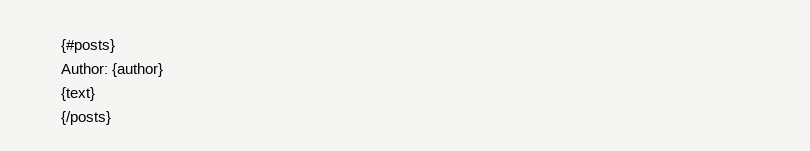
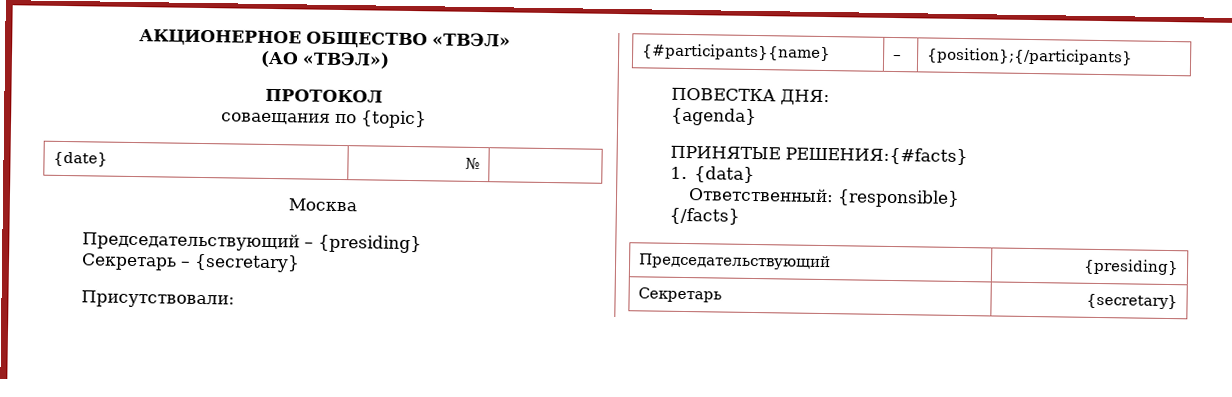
- {#posts}
- Author: {author}
- {text}
- {/posts}
+ АКЦИОНЕРНОЕ ОБЩЕСТВО «ТВЭЛ»
+ (АО «ТВЭЛ»)
+ ПРОТОКОЛ
+ соваещания по {topic}
+ {date} | № |
+ Москва
+ Председательствующий – {presiding}
+ Секретарь – {secretary}
+ Присутствовали:
+ {#participants}{name} | – | {position};{/participants}
+ ПОВЕСТКА ДНЯ:
+ {agenda}
+ ПРИНЯТЫЕ РЕШЕНИЯ:{#facts}
+ 1. {data}
+ Ответственный: {responsible}
+ {/facts}
+ Председательствующий | {presiding}
+ Секретарь | {secretary}

